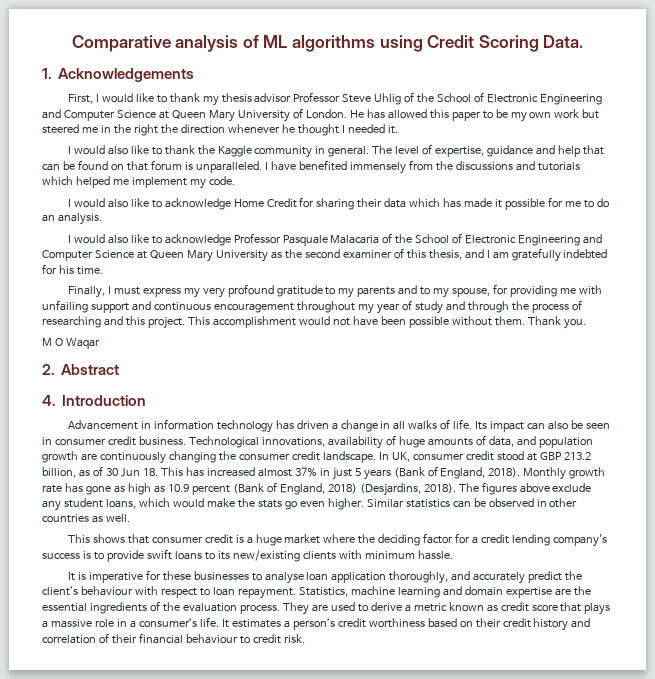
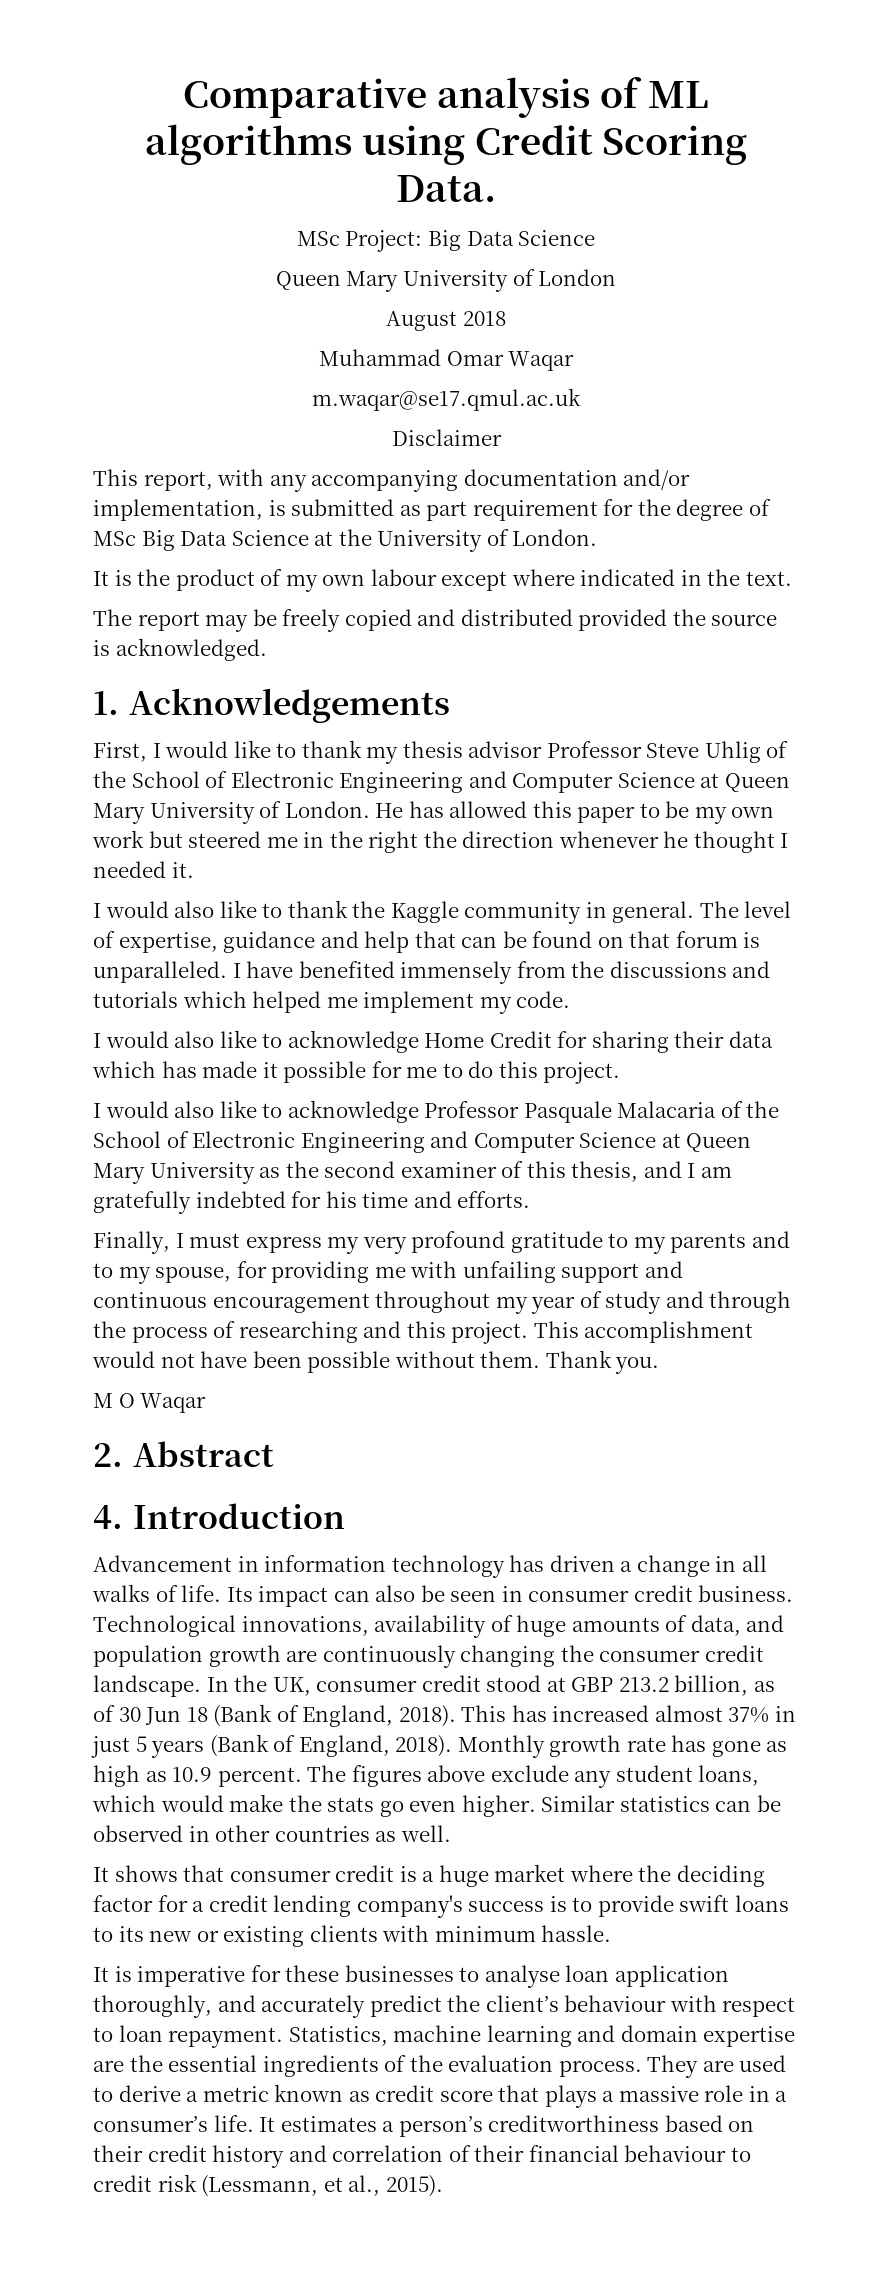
+ MSc Project: Big Data Science
+ Queen Mary University of London
+ August 2018
+ Muhammad Omar Waqar
+ m.waqar@se17.qmul.ac.uk
+ Disclaimer
+ This report, with any accompanying documentation and/or implementation, is submitted as part requirement for the degree of MSc Big Data Science at the University of London.
+ It is the product of my own labour except where indicated in the text.
+ The report may be freely copied and distributed provided the source is acknowledged.
- I would also like to acknowledge Home Credit for sharing their data which has made it possible for me to do an analysis.
+ I would also like to acknowledge Home Credit for sharing their data which has made it possible for me to do this project.
- I would also like to acknowledge Professor Pasquale Malacaria of the School of Electronic Engineering and Computer Science at Queen Mary University as the second examiner of this thesis, and I am gratefully indebted for his time.
+ I would also like to acknowledge Professor Pasquale Malacaria of the School of Electronic Engineering and Computer Science at Queen Mary University as the second examiner of this thesis, and I am gratefully indebted for his time and efforts.
- In UK, consumer credit stood at GBP 213.2 billion, as of 30 Jun 18. This has increased almost 37% in just 5 years (Bank of England, 2018).
+ In the UK, consumer credit stood at GBP 213.2 billion, as of 30 Jun 18 (Bank of England, 2018). This has increased almost 37% in just 5 years (Bank of England, 2018).
- Monthly growth rate has gone as high as 10.9 percent (Bank of England, 2018) (Desjardins, 2018).
+ Monthly growth rate has gone as high as 10.9 percent.
- This shows that consumer credit is a huge market where the deciding factor for a credit lending company's success is to provide swift loans to its new/existing clients with minimum hassle.
+ It shows that consumer credit is a huge market where the deciding factor for a credit lending company's success is to provide swift loans to its new or existing clients with minimum hassle.
- It estimates a person’s credit worthiness based on their credit history and correlation of their financial behaviour to credit risk.
+ It estimates a person’s creditworthiness based on their credit history and correlation of their financial behaviour to credit risk (Lessmann, et al., 2015).

